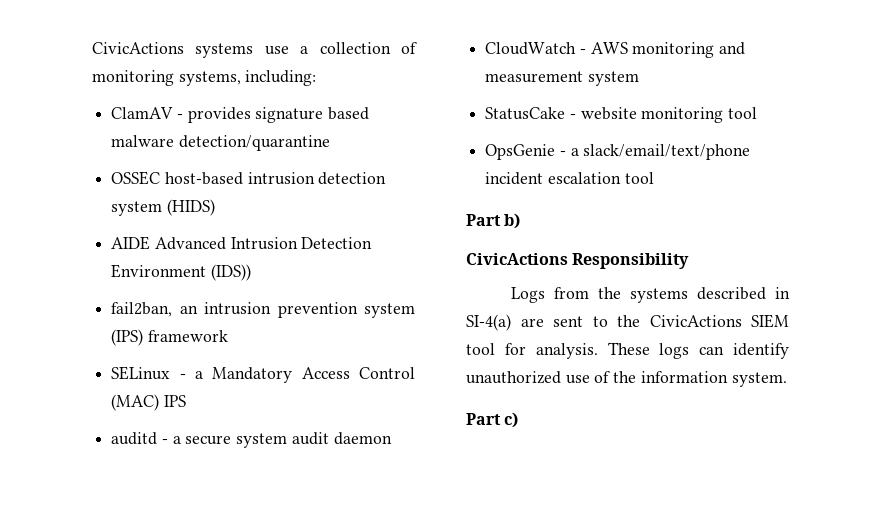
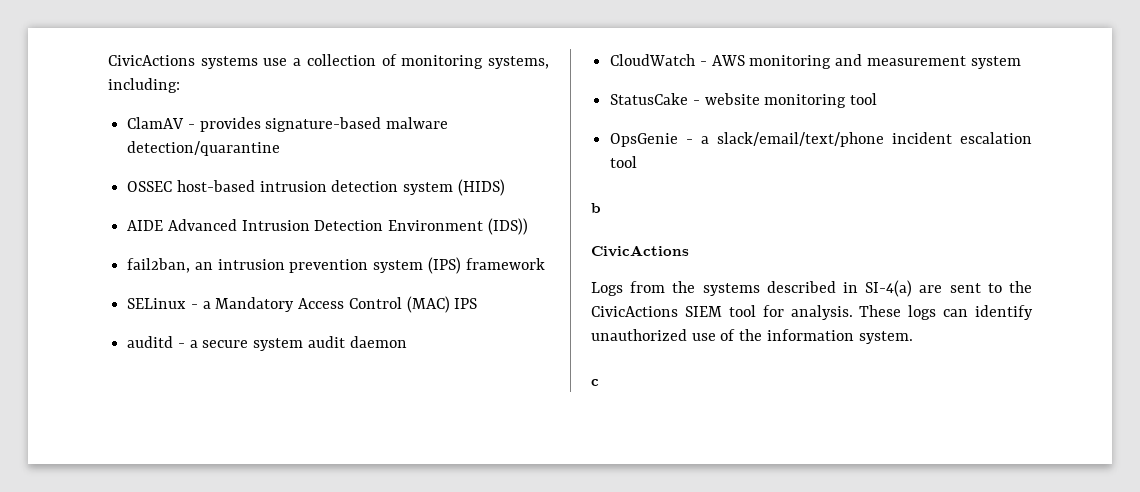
- ClamAV - provides signature based malware detection/quarantine
+ ClamAV - provides signature-based malware detection/quarantine
- Part b)
- CivicActions Responsibility
+ b
+ CivicActions
- Part c)
+ c

